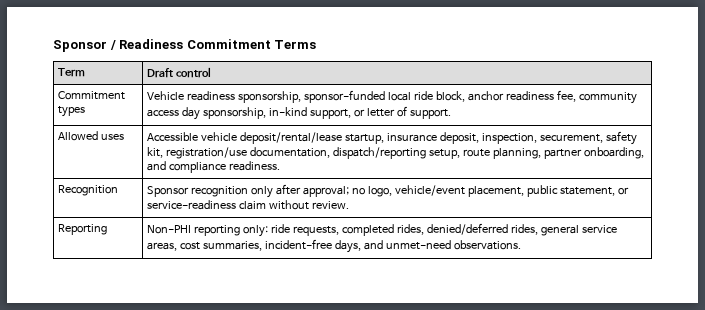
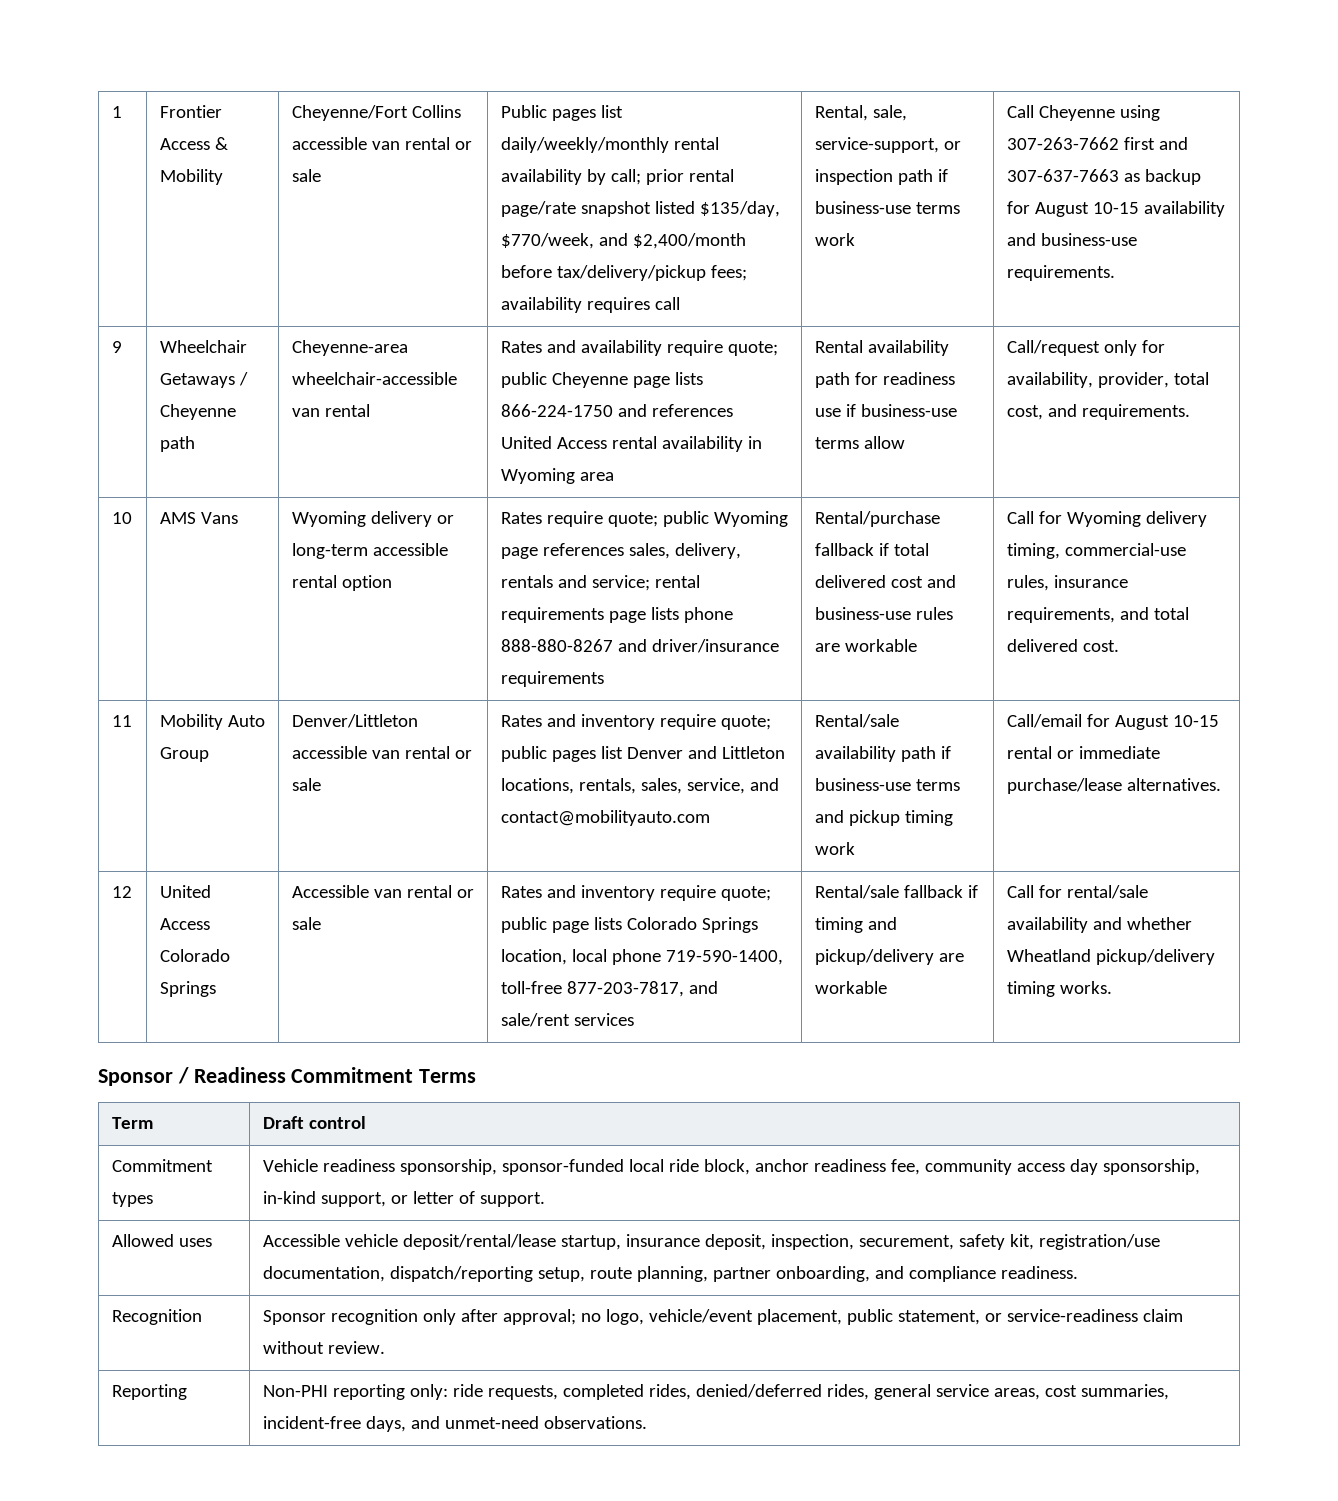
+ 1 | Frontier Access & Mobility | Cheyenne/Fort Collins accessible van rental or sale | Public pages list daily/weekly/monthly rental availability by call; prior rental page/rate snapshot listed $135/day, $770/week, and $2,400/month before tax/delivery/pickup fees; availability requires call | Rental, sale, service-support, or inspection path if business-use terms work | Call Cheyenne using 307-263-7662 first and 307-637-7663 as backup for August 10-15 availability and business-use requirements.
+ 9 | Wheelchair Getaways / Cheyenne path | Cheyenne-area wheelchair-accessible van rental | Rates and availability require quote; public Cheyenne page lists 866-224-1750 and references United Access rental availability in Wyoming area | Rental availability path for readiness use if business-use terms allow | Call/request only for availability, provider, total cost, and requirements.
+ 10 | AMS Vans | Wyoming delivery or long-term accessible rental option | Rates require quote; public Wyoming page references sales, delivery, rentals and service; rental requirements page lists phone 888-880-8267 and driver/insurance requirements | Rental/purchase fallback if total delivered cost and business-use rules are workable | Call for Wyoming delivery timing, commercial-use rules, insurance requirements, and total delivered cost.
+ 11 | Mobility Auto Group | Denver/Littleton accessible van rental or sale | Rates and inventory require quote; public pages list Denver and Littleton locations, rentals, sales, service, and contact@mobilityauto.com | Rental/sale availability path if business-use terms and pickup timing work | Call/email for August 10-15 rental or immediate purchase/lease alternatives.
+ 12 | United Access Colorado Springs | Accessible van rental or sale | Rates and inventory require quote; public page lists Colorado Springs location, local phone 719-590-1400, toll-free 877-203-7817, and sale/rent services | Rental/sale fallback if timing and pickup/delivery are workable | Call for rental/sale availability and whether Wheatland pickup/delivery timing works.

